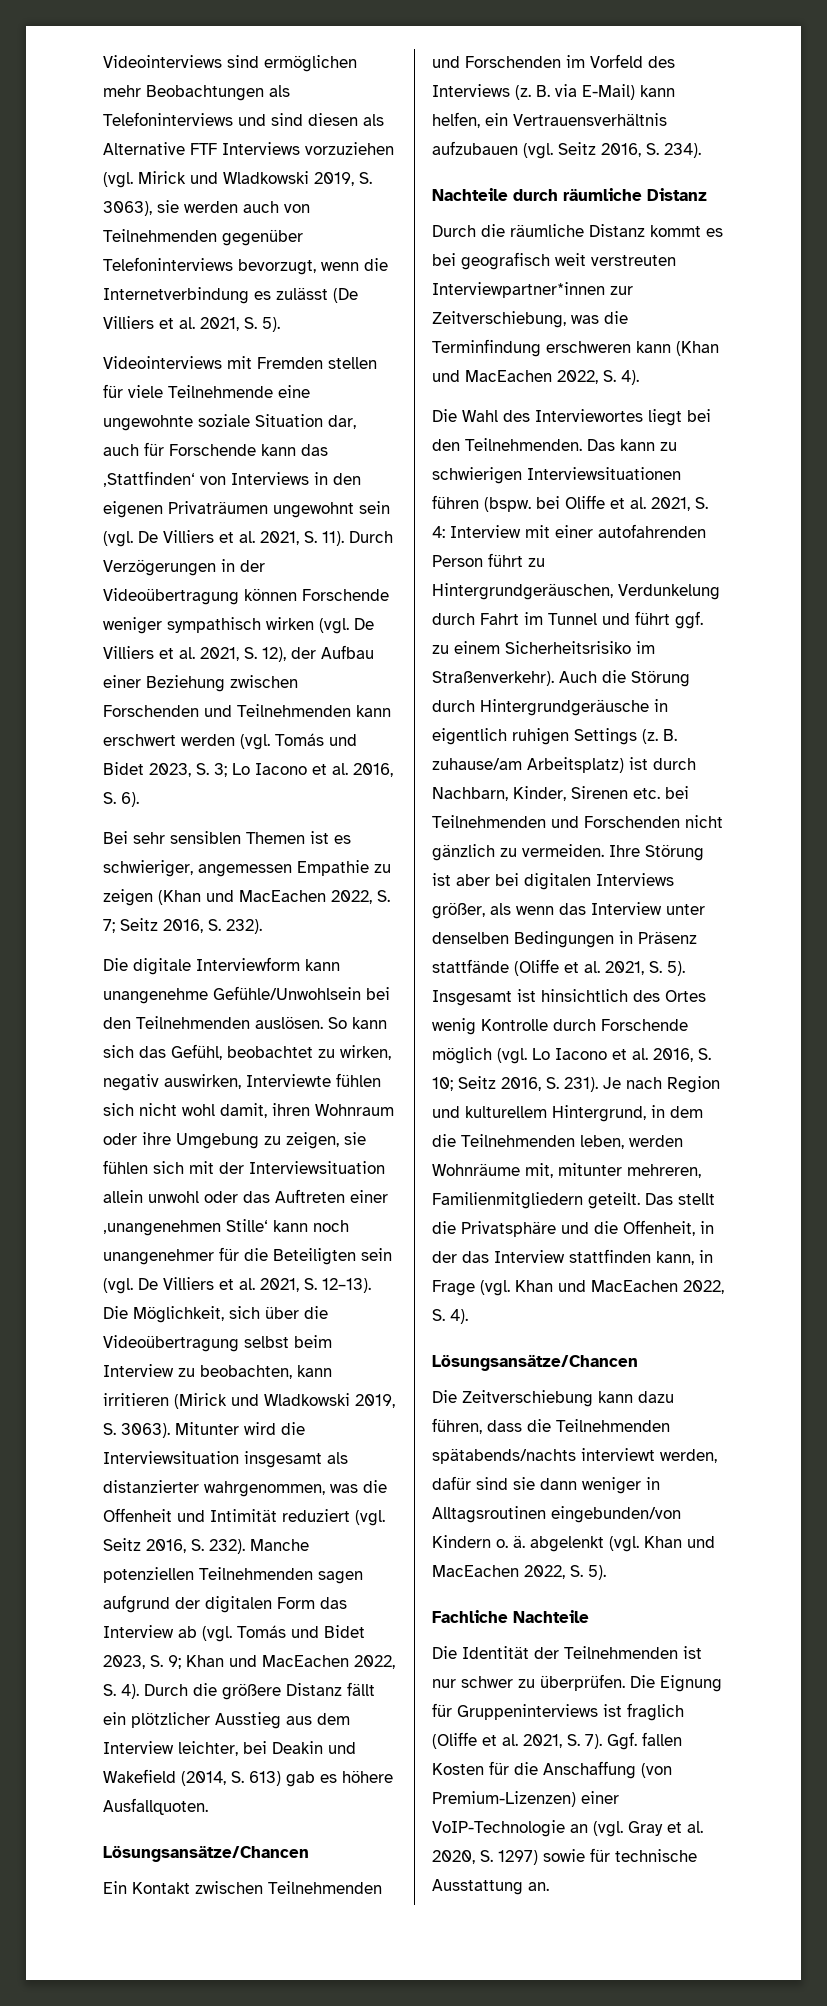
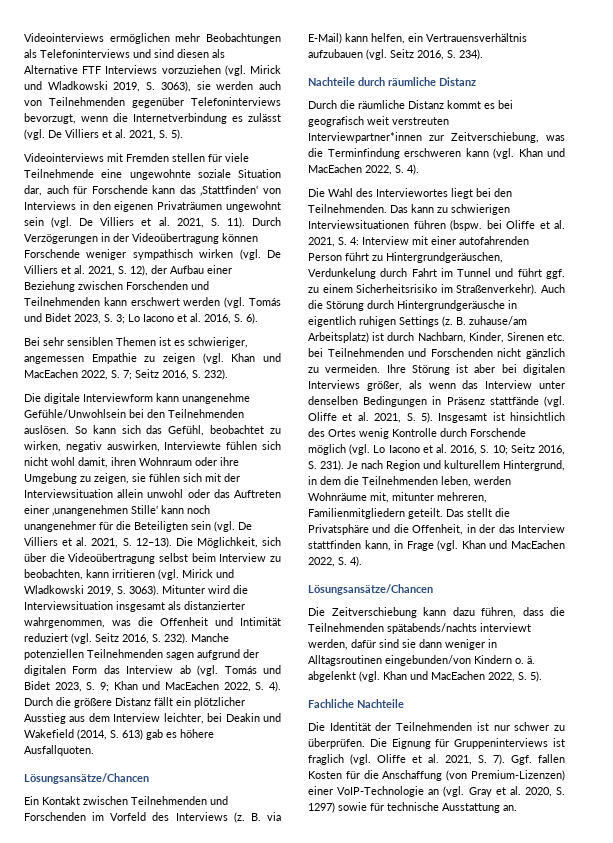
- Videointerviews sind ermöglichen mehr Beobachtungen als Telefoninterviews und sind diesen als Alternative FTF Interviews vorzuziehen (vgl. Mirick und Wladkowski 2019, S. 3063), sie werden auch von Teilnehmenden gegenüber Telefoninterviews bevorzugt, wenn die Internetverbindung es zulässt (De Villiers et al. 2021, S. 5).
+ Videointerviews ermöglichen mehr Beobachtungen als Telefoninterviews und sind diesen als Alternative FTF Interviews vorzuziehen (vgl. Mirick und Wladkowski 2019, S. 3063), sie werden auch von Teilnehmenden gegenüber Telefoninterviews bevorzugt, wenn die Internetverbindung es zulässt (vgl. De Villiers et al. 2021, S. 5).
- Bei sehr sensiblen Themen ist es schwieriger, angemessen Empathie zu zeigen (Khan und MacEachen 2022, S. 7; Seitz 2016, S. 232).
+ Bei sehr sensiblen Themen ist es schwieriger, angemessen Empathie zu zeigen (vgl. Khan und MacEachen 2022, S. 7; Seitz 2016, S. 232).
- Die Möglichkeit, sich über die Videoübertragung selbst beim Interview zu beobachten, kann irritieren (Mirick und Wladkowski 2019, S. 3063).
+ Die Möglichkeit, sich über die Videoübertragung selbst beim Interview zu beobachten, kann irritieren (vgl. Mirick und Wladkowski 2019, S. 3063).
- Durch die räumliche Distanz kommt es bei geografisch weit verstreuten Interviewpartner*innen zur Zeitverschiebung, was die Terminfindung erschweren kann (Khan und MacEachen 2022, S. 4).
+ Durch die räumliche Distanz kommt es bei geografisch weit verstreuten Interviewpartner*innen zur Zeitverschiebung, was die Terminfindung erschweren kann (vgl. Khan und MacEachen 2022, S. 4).
- Ihre Störung ist aber bei digitalen Interviews größer, als wenn das Interview unter denselben Bedingungen in Präsenz stattfände (Oliffe et al. 2021, S. 5).
+ Ihre Störung ist aber bei digitalen Interviews größer, als wenn das Interview unter denselben Bedingungen in Präsenz stattfände (vgl. Oliffe et al. 2021, S. 5).
- Die Eignung für Gruppeninterviews ist fraglich (Oliffe et al. 2021, S. 7).
+ Die Eignung für Gruppeninterviews ist fraglich (vgl. Oliffe et al. 2021, S. 7).

